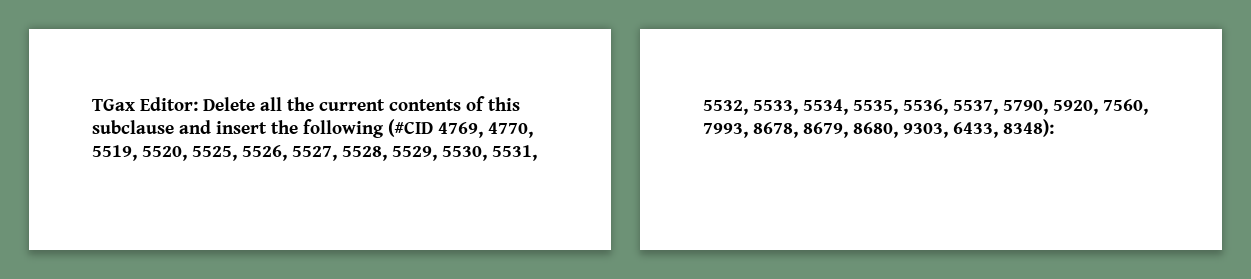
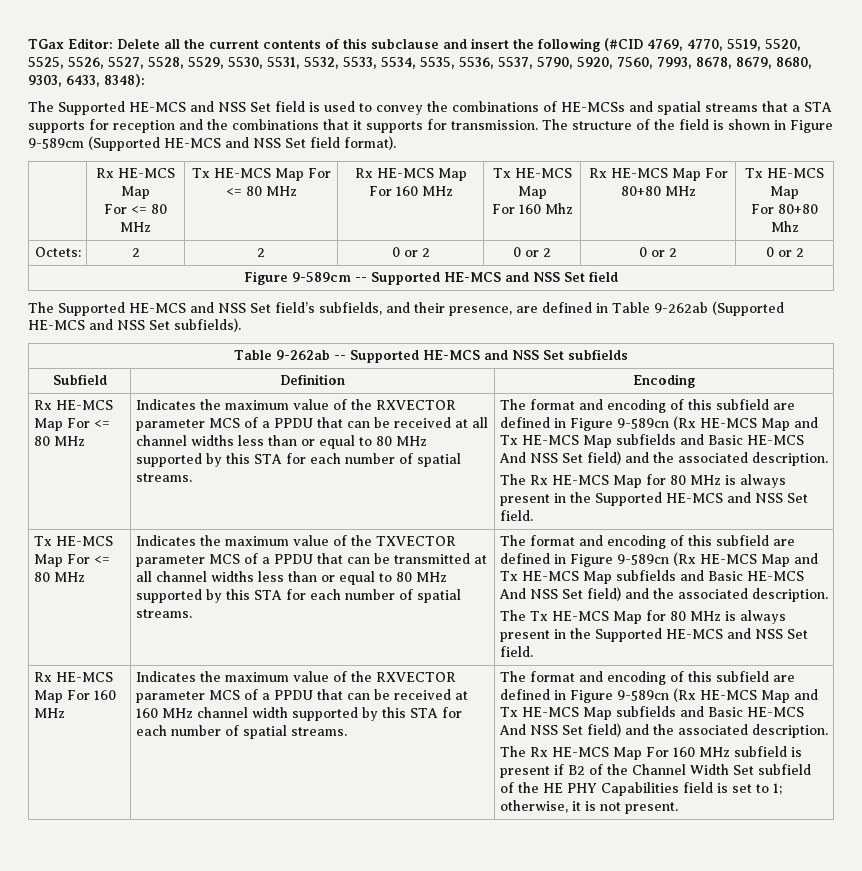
+ The Supported HE-MCS and NSS Set field is used to convey the combinations of HE-MCSs and spatial streams that a STA supports for reception and the combinations that it supports for transmission. The structure of the field is shown in Figure 9-589cm (Supported HE-MCS and NSS Set field format).
+ | Rx HE-MCS Map
+ For <= 80 MHz | Tx HE-MCS Map For <= 80 MHz | Rx HE-MCS Map For 160 MHz | Tx HE-MCS Map
+ For 160 Mhz | Rx HE-MCS Map For 80+80 MHz | Tx HE-MCS Map
+ For 80+80 Mhz
+ Octets: | 2 | 2 | 0 or 2 | 0 or 2 | 0 or 2 | 0 or 2
+ Figure 9-589cm -- Supported HE-MCS and NSS Set field
+ The Supported HE-MCS and NSS Set field’s subfields, and their presence, are defined in Table 9-262ab (Supported HE-MCS and NSS Set subfields).
+ Table 9-262ab -- Supported HE-MCS and NSS Set subfields
+ Subfield | Definition | Encoding
+ Rx HE-MCS Map For <= 80 MHz | Indicates the maximum value of the RXVECTOR parameter MCS of a PPDU that can be received at all channel widths less than or equal to 80 MHz supported by this STA for each number of spatial streams. | The format and encoding of this subfield are defined in Figure 9-589cn (Rx HE-MCS Map and Tx HE-MCS Map subfields and Basic HE-MCS And NSS Set field) and the associated description.
+ The Rx HE-MCS Map for 80 MHz is always present in the Supported HE-MCS and NSS Set field.
+ Tx HE-MCS Map For <= 80 MHz | Indicates the maximum value of the TXVECTOR parameter MCS of a PPDU that can be transmitted at all channel widths less than or equal to 80 MHz supported by this STA for each number of spatial streams. | The format and encoding of this subfield are defined in Figure 9-589cn (Rx HE-MCS Map and Tx HE-MCS Map subfields and Basic HE-MCS And NSS Set field) and the associated description.
+ The Tx HE-MCS Map for 80 MHz is always present in the Supported HE-MCS and NSS Set field.
+ Rx HE-MCS Map For 160 MHz | Indicates the maximum value of the RXVECTOR parameter MCS of a PPDU that can be received at 160 MHz channel width supported by this STA for each number of spatial streams. | The format and encoding of this subfield are defined in Figure 9-589cn (Rx HE-MCS Map and Tx HE-MCS Map subfields and Basic HE-MCS And NSS Set field) and the associated description.
+ The Rx HE-MCS Map For 160 MHz subfield is present if B2 of the Channel Width Set subfield of the HE PHY Capabilities field is set to 1; otherwise, it is not present.

